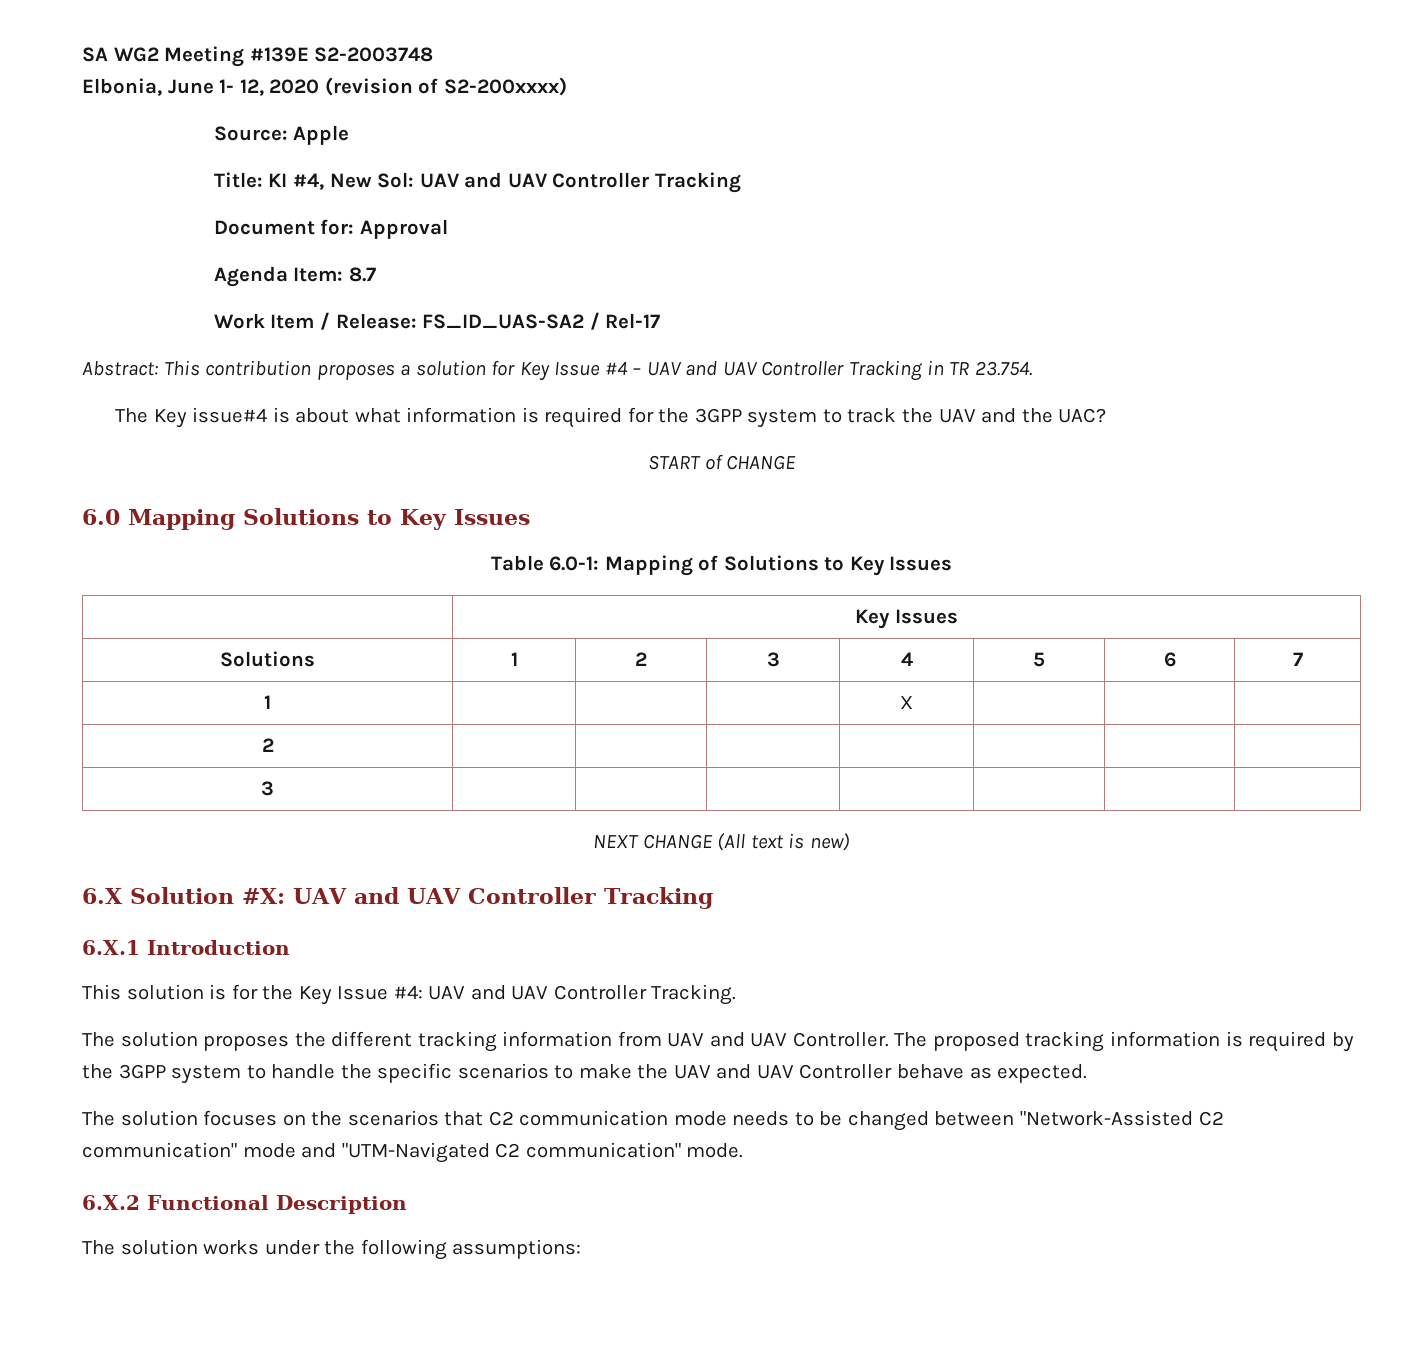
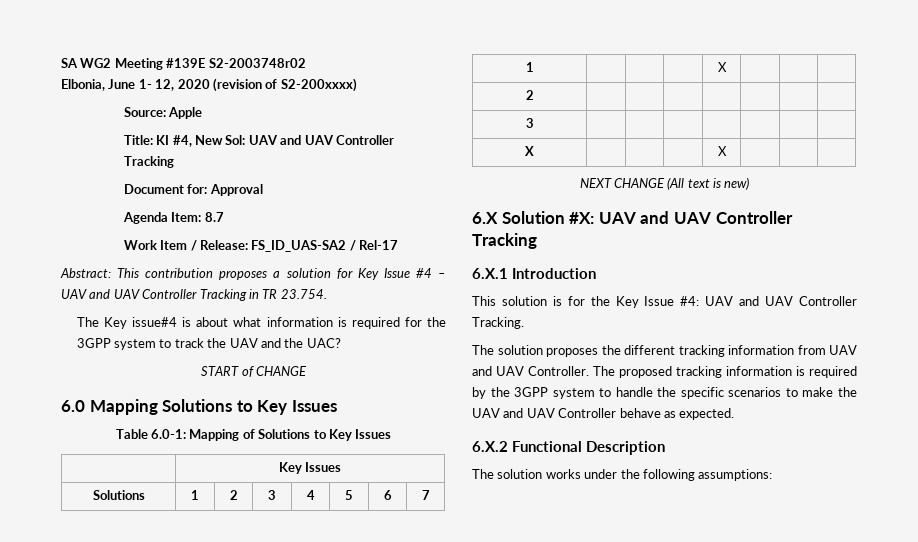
- SA WG2 Meeting #139E S2-2003748
+ SA WG2 Meeting #139E S2-2003748r02
+ X | | | | X | | |
- The solution focuses on the scenarios that C2 communication mode needs to be changed between "Network-Assisted C2 communication" mode and "UTM-Navigated C2 communication" mode.

